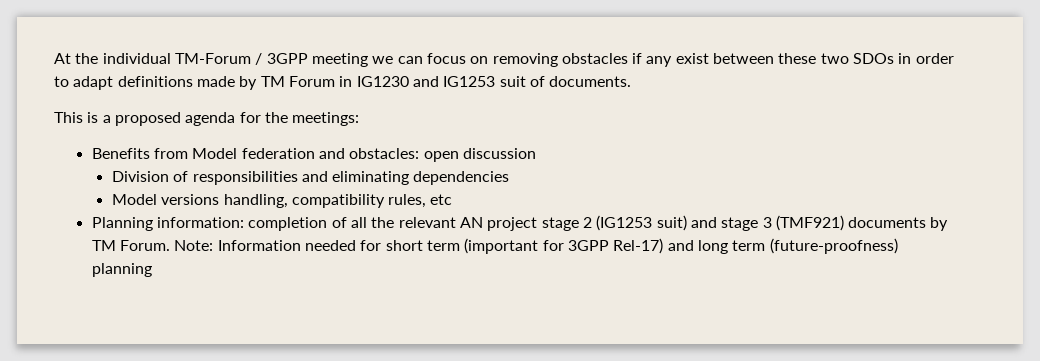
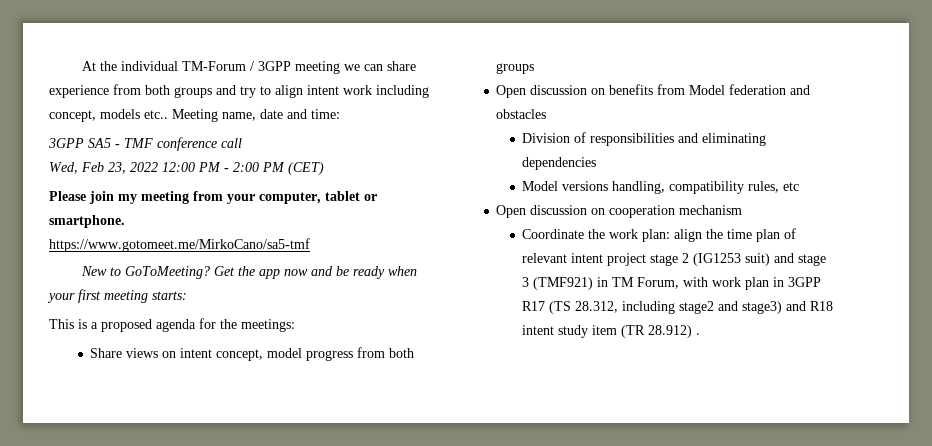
- At the individual TM-Forum / 3GPP meeting we can focus on removing obstacles if any exist between these two SDOs in order to adapt definitions made by TM Forum in IG1230 and IG1253 suit of documents.
+ At the individual TM-Forum / 3GPP meeting we can share experience from both groups and try to align intent work including concept, models etc.. Meeting name, date and time:
+ 3GPP SA5 - TMF conference call
+ Wed, Feb 23, 2022 12:00 PM - 2:00 PM (CET)
+ Please join my meeting from your computer, tablet or smartphone.
+ https://www.gotomeet.me/MirkoCano/sa5-tmf
+ New to GoToMeeting? Get the app now and be ready when your first meeting starts:
- Benefits from Model federation and obstacles: open discussion
+ Share views on intent concept, model progress from both groups
+ Open discussion on benefits from Model federation and obstacles
- Planning information: completion of all the relevant AN project stage 2 (IG1253 suit) and stage 3 (TMF921) documents by TM Forum. Note: Information needed for short term (important for 3GPP Rel-17) and long term (future-proofness) planning
+ Open discussion on cooperation mechanism
+ Coordinate the work plan: align the time plan of relevant intent project stage 2 (IG1253 suit) and stage 3 (TMF921) in TM Forum, with work plan in 3GPP R17 (TS 28.312, including stage2 and stage3) and R18 intent study item (TR 28.912) .

